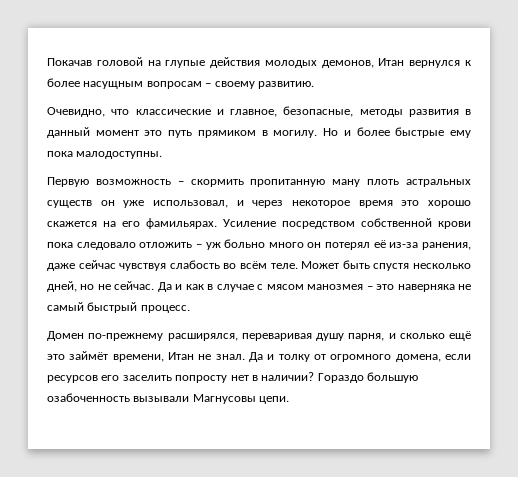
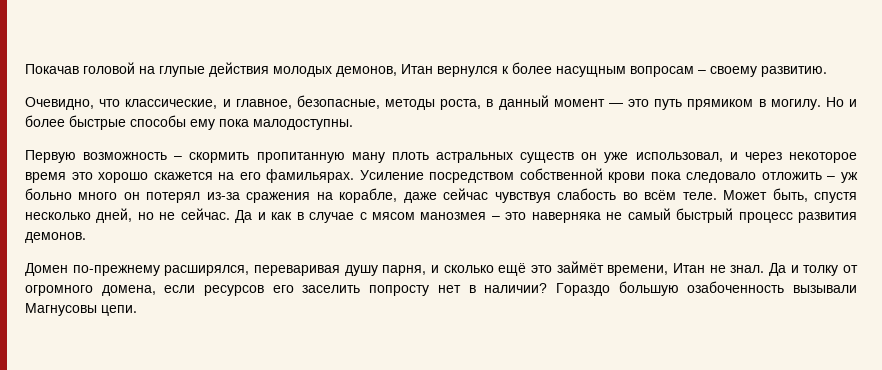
- Очевидно, что классические и главное, безопасные, методы развития в данный момент это путь прямиком в могилу.
+ Очевидно, что классические, и главное, безопасные, методы роста, в данный момент — это путь прямиком в могилу.
- Но и более быстрые ему пока малодоступны.
+ Но и более быстрые способы ему пока малодоступны.
- Усиление посредством собственной крови пока следовало отложить – уж больно много он потерял её из-за ранения, даже сейчас чувствуя слабость во всём теле.
+ Усиление посредством собственной крови пока следовало отложить – уж больно много он потерял из-за сражения на корабле, даже сейчас чувствуя слабость во всём теле.
- Может быть спустя несколько дней, но не сейчас.
+ Может быть, спустя несколько дней, но не сейчас.
- Да и как в случае с мясом манозмея – это наверняка не самый быстрый процесс.
+ Да и как в случае с мясом манозмея – это наверняка не самый быстрый процесс развития демонов.

